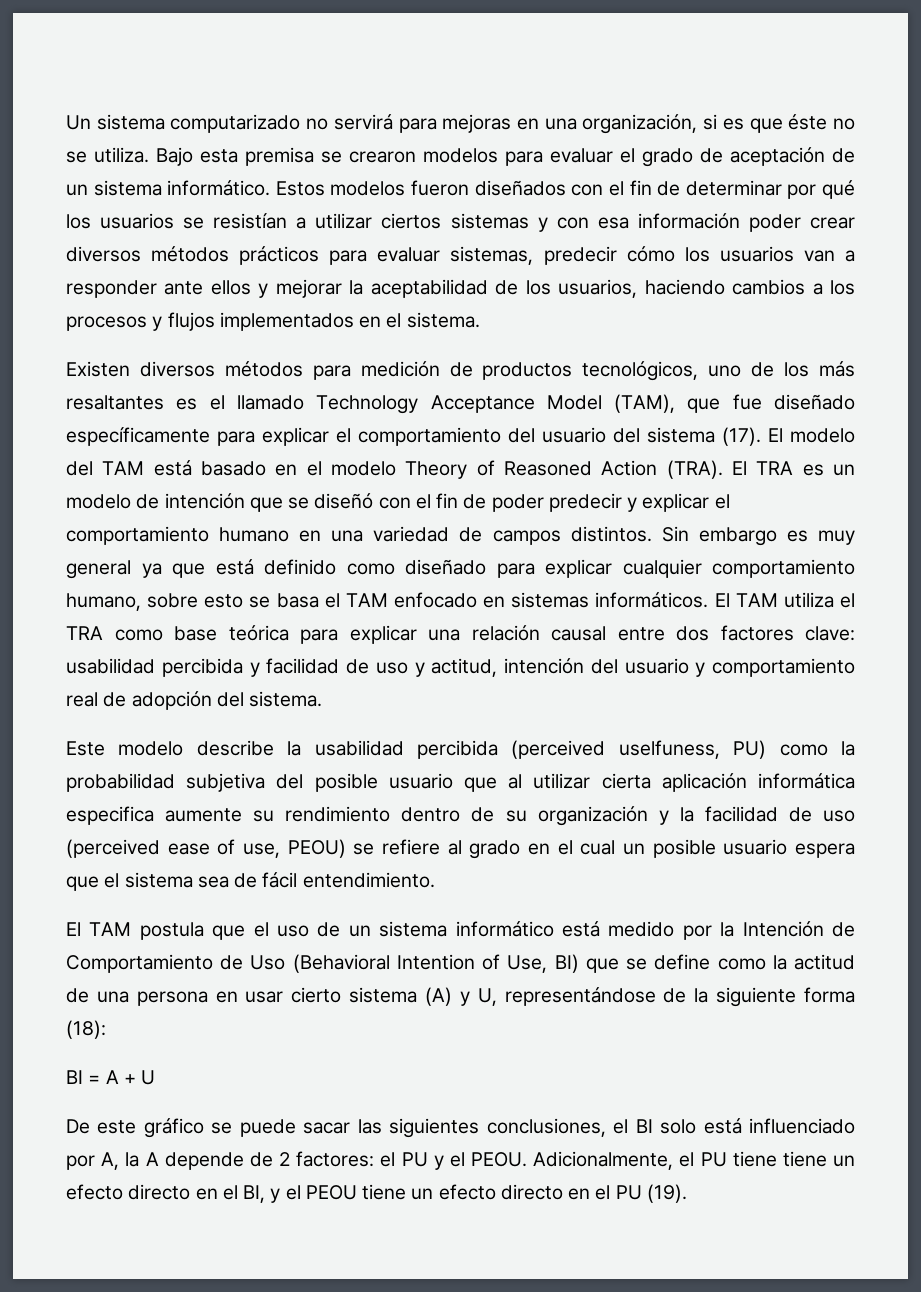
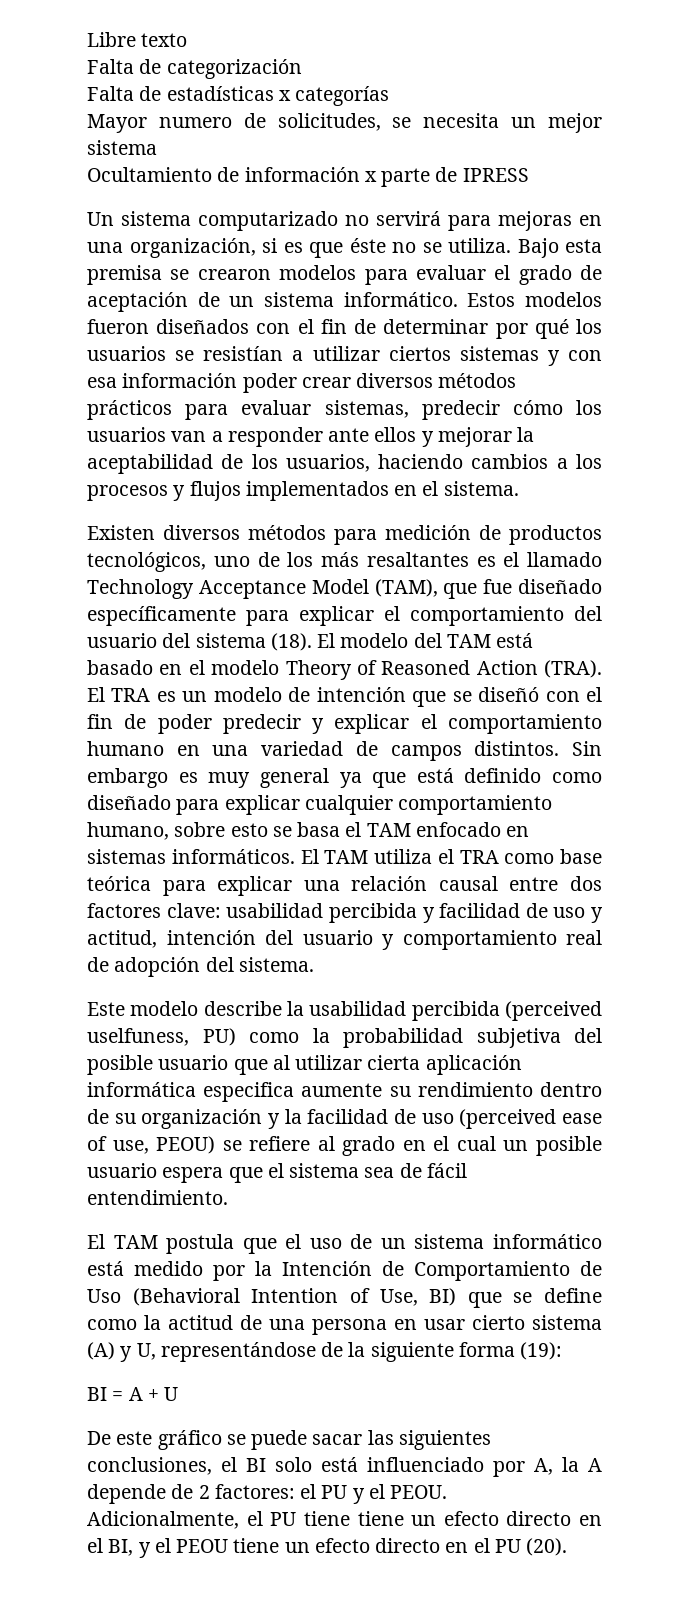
+ Libre texto
+ Falta de categorización
+ Falta de estadísticas x categorías
+ Mayor numero de solicitudes, se necesita un mejor sistema
+ Ocultamiento de información x parte de IPRESS
- Existen diversos métodos para medición de productos tecnológicos, uno de los más resaltantes es el llamado Technology Acceptance Model (TAM), que fue diseñado específicamente para explicar el comportamiento del usuario del sistema (17).
+ Existen diversos métodos para medición de productos tecnológicos, uno de los más resaltantes es el llamado Technology Acceptance Model (TAM), que fue diseñado específicamente para explicar el comportamiento del usuario del sistema (18).
- El TAM postula que el uso de un sistema informático está medido por la Intención de Comportamiento de Uso (Behavioral Intention of Use, BI) que se define como la actitud de una persona en usar cierto sistema (A) y U, representándose de la siguiente forma (18):
+ El TAM postula que el uso de un sistema informático está medido por la Intención de Comportamiento de Uso (Behavioral Intention of Use, BI) que se define como la actitud de una persona en usar cierto sistema (A) y U, representándose de la siguiente forma (19):
- Adicionalmente, el PU tiene tiene un efecto directo en el BI, y el PEOU tiene un efecto directo en el PU (19).
+ Adicionalmente, el PU tiene tiene un efecto directo en el BI, y el PEOU tiene un efecto directo en el PU (20).

